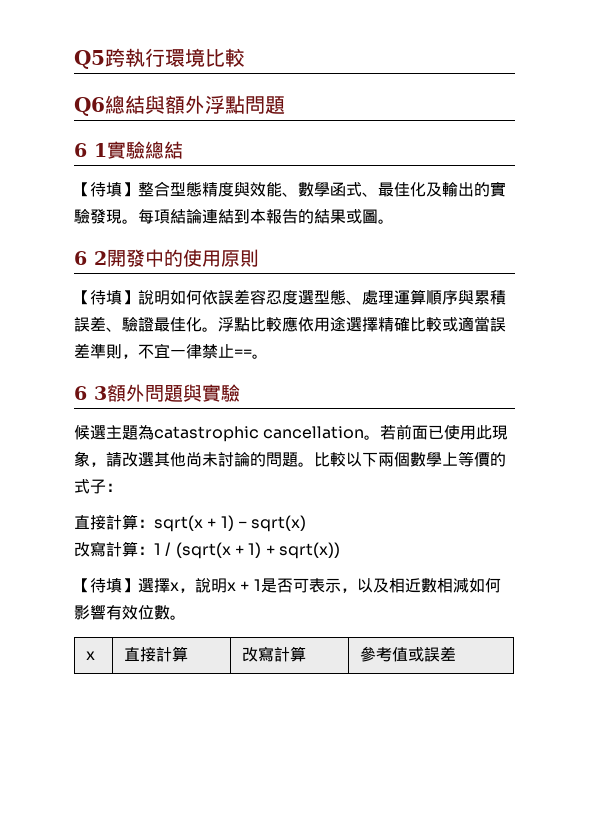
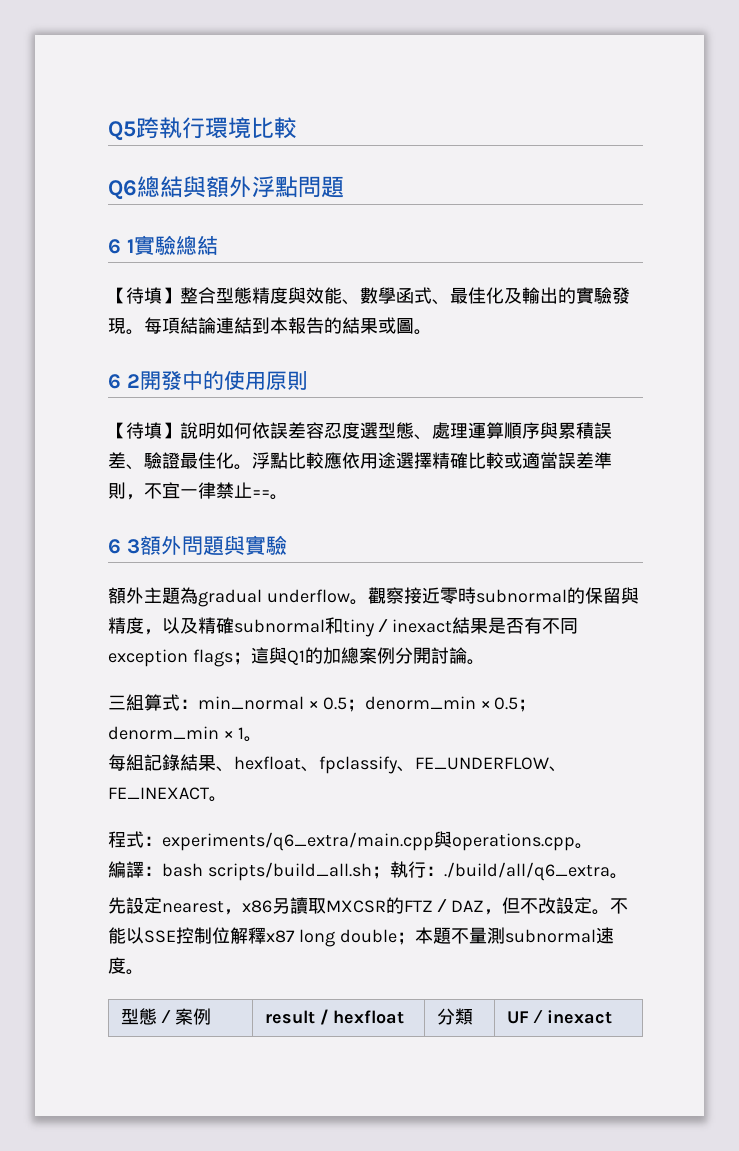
- 候選主題為catastrophic cancellation。若前面已使用此現象，請改選其他尚未討論的問題。比較以下兩個數學上等價的式子：
- 直接計算：sqrt(x + 1) − sqrt(x)
- 改寫計算：1 / (sqrt(x + 1) + sqrt(x))
- 【待填】選擇x，說明x + 1是否可表示，以及相近數相減如何影響有效位數。
- x | 直接計算 | 改寫計算 | 參考值或誤差
+ 額外主題為gradual underflow。觀察接近零時subnormal的保留與精度，以及精確subnormal和tiny／inexact結果是否有不同exception flags；這與Q1的加總案例分開討論。
+ 三組算式：min_normal × 0.5；denorm_min × 0.5；denorm_min × 1。
+ 每組記錄結果、hexfloat、fpclassify、FE_UNDERFLOW、FE_INEXACT。
+ 程式：experiments/q6_extra/main.cpp與operations.cpp。
+ 編譯：bash scripts/build_all.sh；執行：./build/all/q6_extra。
+ 先設定nearest，x86另讀取MXCSR的FTZ／DAZ，但不改設定。不能以SSE控制位解釋x87 long double；本題不量測subnormal速度。
+ 型態／案例 | result / hexfloat | 分類 | UF／inexact

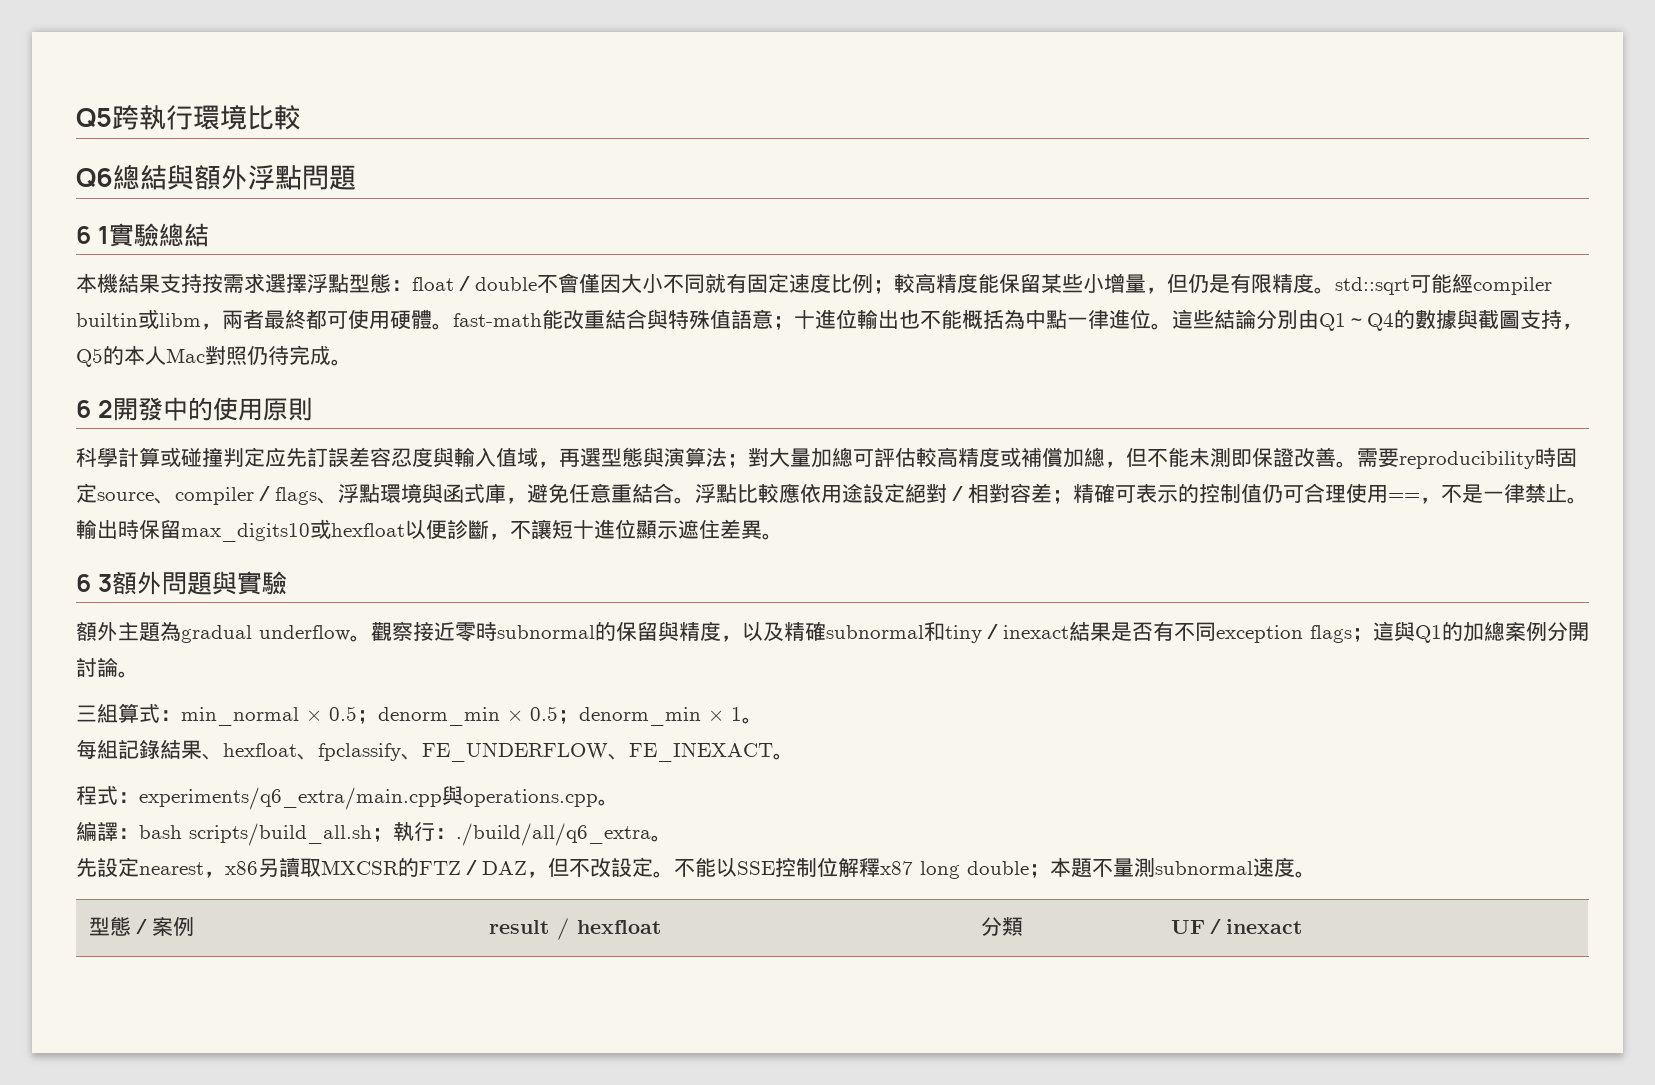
- 【待填】整合型態精度與效能、數學函式、最佳化及輸出的實驗發現。每項結論連結到本報告的結果或圖。
+ 本機結果支持按需求選擇浮點型態：float／double不會僅因大小不同就有固定速度比例；較高精度能保留某些小增量，但仍是有限精度。std::sqrt可能經compiler builtin或libm，兩者最終都可使用硬體。fast-math能改重結合與特殊值語意；十進位輸出也不能概括為中點一律進位。這些結論分別由Q1～Q4的數據與截圖支持，Q5的本人Mac對照仍待完成。
- 【待填】說明如何依誤差容忍度選型態、處理運算順序與累積誤差、驗證最佳化。
+ 科學計算或碰撞判定应先訂誤差容忍度與輸入值域，再選型態與演算法；對大量加總可評估較高精度或補償加總，但不能未測即保證改善。需要reproducibility時固定source、compiler／flags、浮點環境與函式庫，避免任意重結合。
- 浮點比較應依用途選擇精確比較或適當誤差準則，不宜一律禁止==。
+ 浮點比較應依用途設定絕對／相對容差；精確可表示的控制值仍可合理使用==，不是一律禁止。輸出時保留max_digits10或hexfloat以便診斷，不讓短十進位顯示遮住差異。

